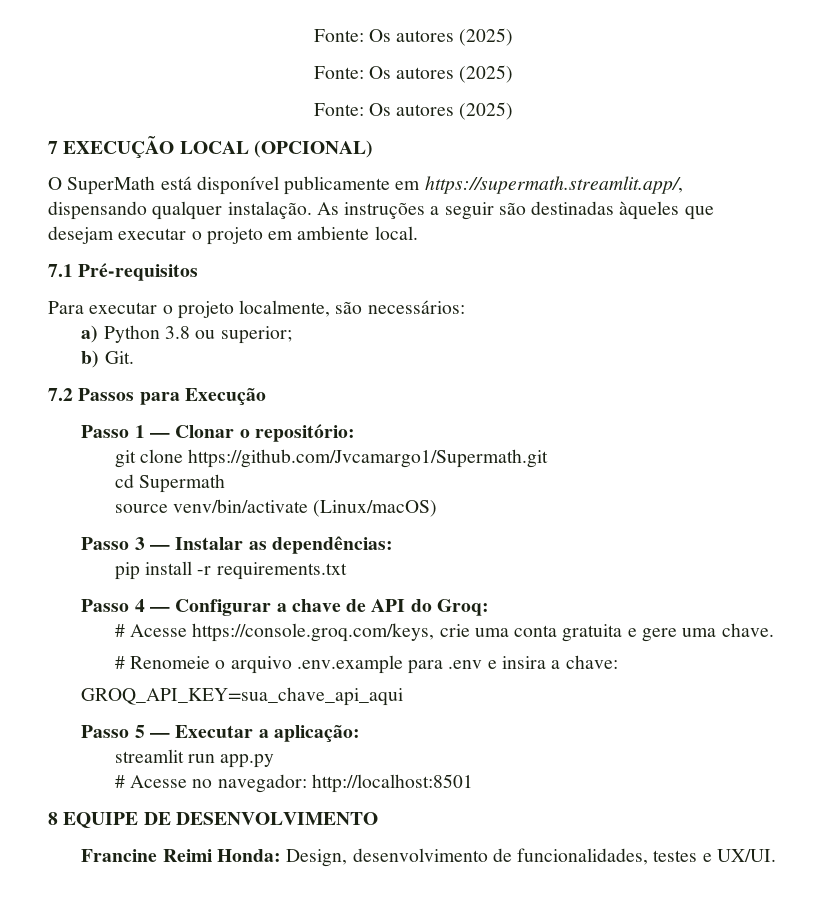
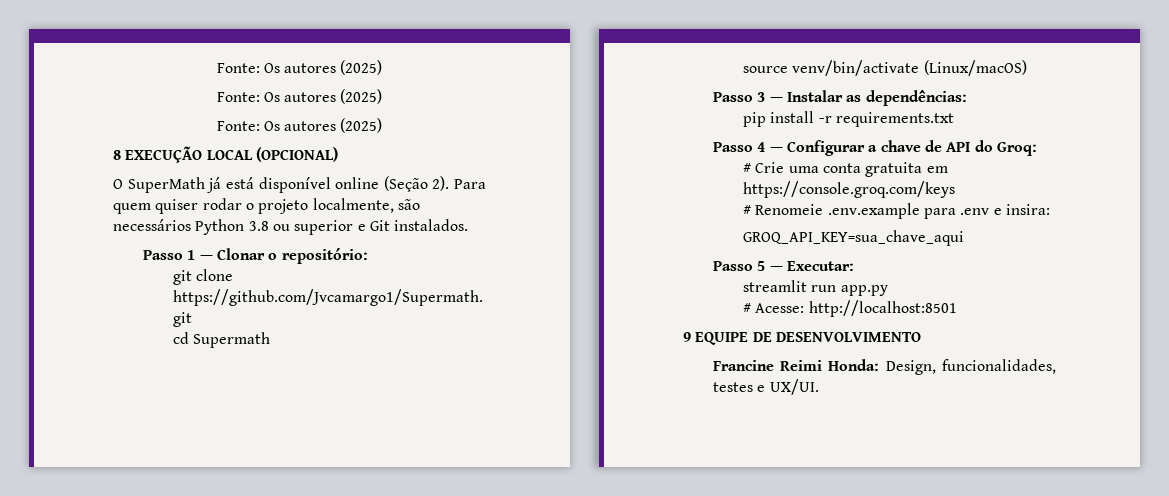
- 7 EXECUÇÃO LOCAL (OPCIONAL)
+ 8 EXECUÇÃO LOCAL (OPCIONAL)
- O SuperMath está disponível publicamente em https://supermath.streamlit.app/, dispensando qualquer instalação. As instruções a seguir são destinadas àqueles que desejam executar o projeto em ambiente local.
- 7.1 Pré-requisitos
- Para executar o projeto localmente, são necessários:
- a) Python 3.8 ou superior;
- b) Git.
- 7.2 Passos para Execução
+ O SuperMath já está disponível online (Seção 2). Para quem quiser rodar o projeto localmente, são necessários Python 3.8 ou superior e Git instalados.
- # Acesse https://console.groq.com/keys, crie uma conta gratuita e gere uma chave.
+ # Crie uma conta gratuita em https://console.groq.com/keys
- # Renomeie o arquivo .env.example para .env e insira a chave:
- GROQ_API_KEY=sua_chave_api_aqui
+ # Renomeie .env.example para .env e insira:
+ GROQ_API_KEY=sua_chave_aqui
- Passo 5 — Executar a aplicação:
+ Passo 5 — Executar:
- # Acesse no navegador: http://localhost:8501
+ # Acesse: http://localhost:8501
- 8 EQUIPE DE DESENVOLVIMENTO
+ 9 EQUIPE DE DESENVOLVIMENTO
- Francine Reimi Honda: Design, desenvolvimento de funcionalidades, testes e UX/UI.
+ Francine Reimi Honda: Design, funcionalidades, testes e UX/UI.

